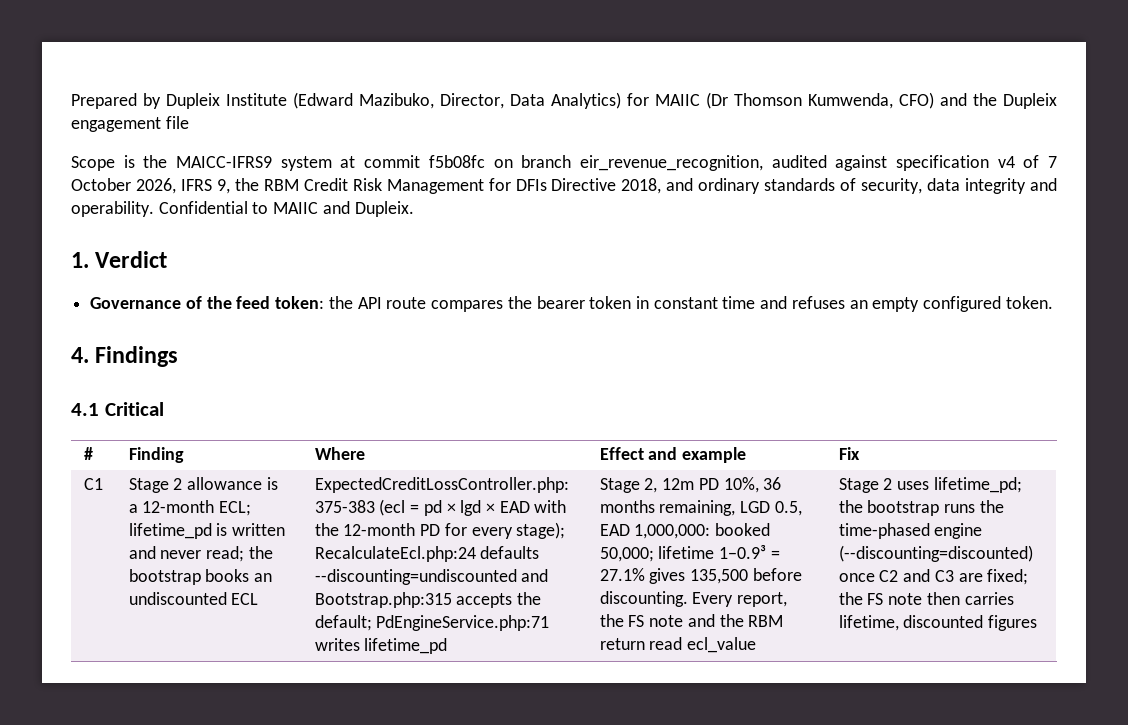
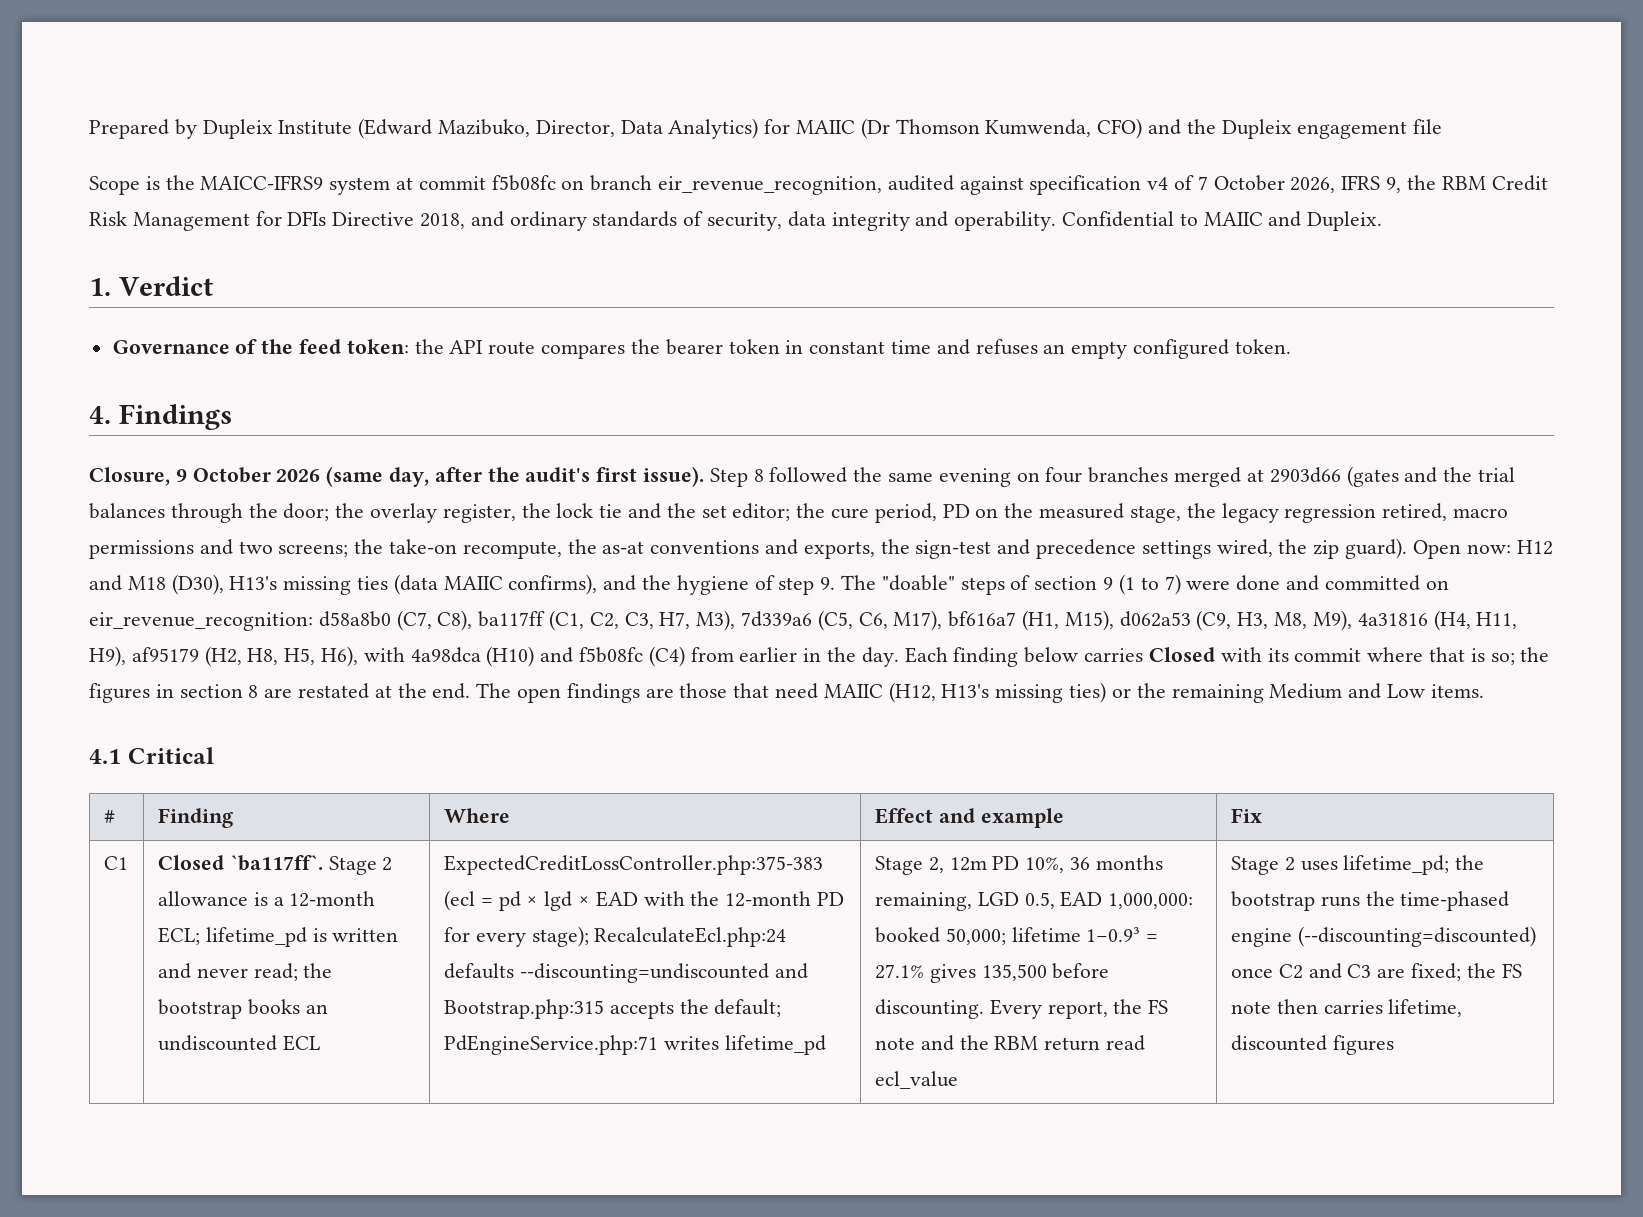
+ Closure, 9 October 2026 (same day, after the audit's first issue). Step 8 followed the same evening on four branches merged at 2903d66 (gates and the trial balances through the door; the overlay register, the lock tie and the set editor; the cure period, PD on the measured stage, the legacy regression retired, macro permissions and two screens; the take-on recompute, the as-at conventions and exports, the sign-test and precedence settings wired, the zip guard). Open now: H12 and M18 (D30), H13's missing ties (data MAIIC confirms), and the hygiene of step 9. The "doable" steps of section 9 (1 to 7) were done and committed on eir_revenue_recognition: d58a8b0 (C7, C8), ba117ff (C1, C2, C3, H7, M3), 7d339a6 (C5, C6, M17), bf616a7 (H1, M15), d062a53 (C9, H3, M8, M9), 4a31816 (H4, H11, H9), af95179 (H2, H8, H5, H6), with 4a98dca (H10) and f5b08fc (C4) from earlier in the day. Each finding below carries Closed with its commit where that is so; the figures in section 8 are restated at the end. The open findings are those that need MAIIC (H12, H13's missing ties) or the remaining Medium and Low items.
+ Closed `ba117ff`.

